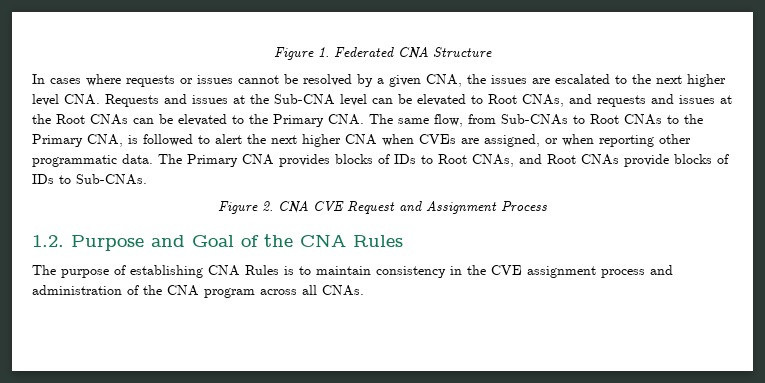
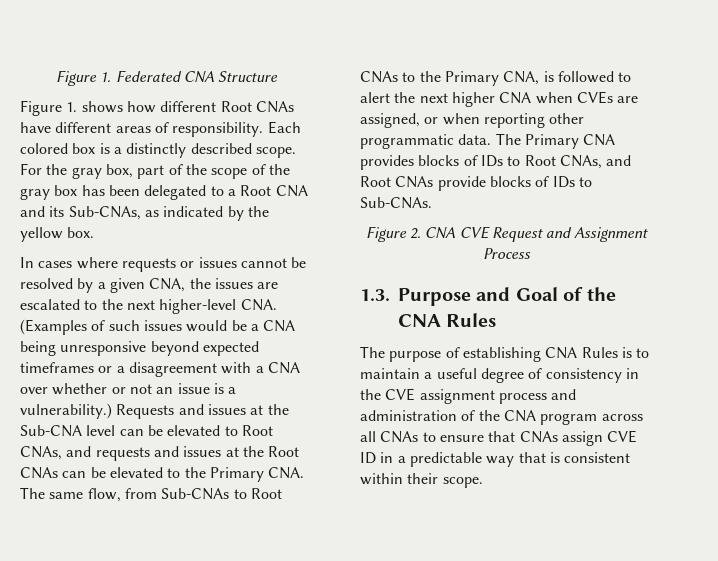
+ Figure 1. shows how different Root CNAs have different areas of responsibility. Each colored box is a distinctly described scope. For the gray box, part of the scope of the gray box has been delegated to a Root CNA and its Sub-CNAs, as indicated by the yellow box.
- In cases where requests or issues cannot be resolved by a given CNA, the issues are escalated to the next higher level CNA. Requests and issues at the Sub-CNA level can be elevated to Root CNAs, and requests and issues at the Root CNAs can be elevated to the Primary CNA. The same flow, from Sub-CNAs to Root CNAs to the Primary CNA, is followed to alert the next higher CNA when CVEs are assigned, or when reporting other programmatic data.
+ In cases where requests or issues cannot be resolved by a given CNA, the issues are escalated to the next higher-level CNA. (Examples of such issues would be a CNA being unresponsive beyond expected timeframes or a disagreement with a CNA over whether or not an issue is a vulnerability.) Requests and issues at the Sub-CNA level can be elevated to Root CNAs, and requests and issues at the Root CNAs can be elevated to the Primary CNA. The same flow, from Sub-CNAs to Root CNAs to the Primary CNA, is followed to alert the next higher CNA when CVEs are assigned, or when reporting other programmatic data.
- 1.2. Purpose and Goal of the CNA Rules
+ 1.3. Purpose and Goal of the CNA Rules
- The purpose of establishing CNA Rules is to maintain consistency in the CVE assignment process and administration of the CNA program across all CNAs.
+ The purpose of establishing CNA Rules is to maintain a useful degree of consistency in the CVE assignment process and administration of the CNA program across all CNAs to ensure that CNAs assign CVE ID in a predictable way that is consistent within their scope.

